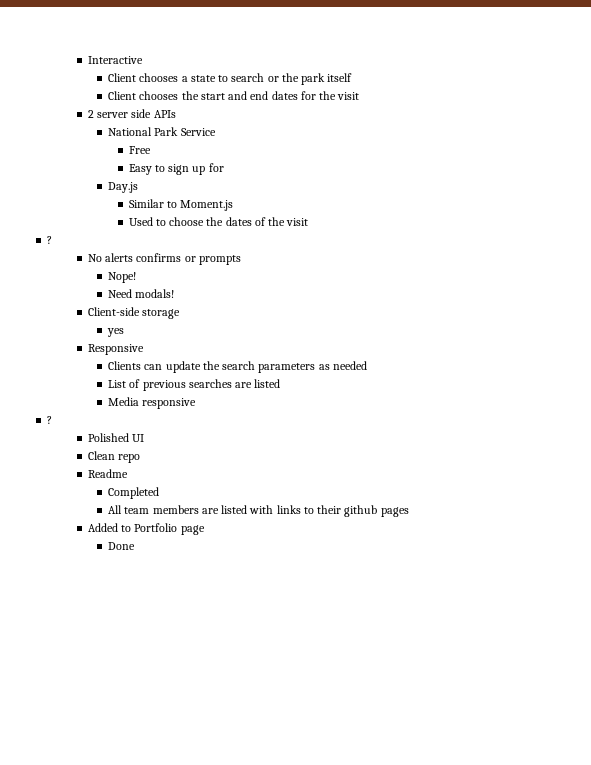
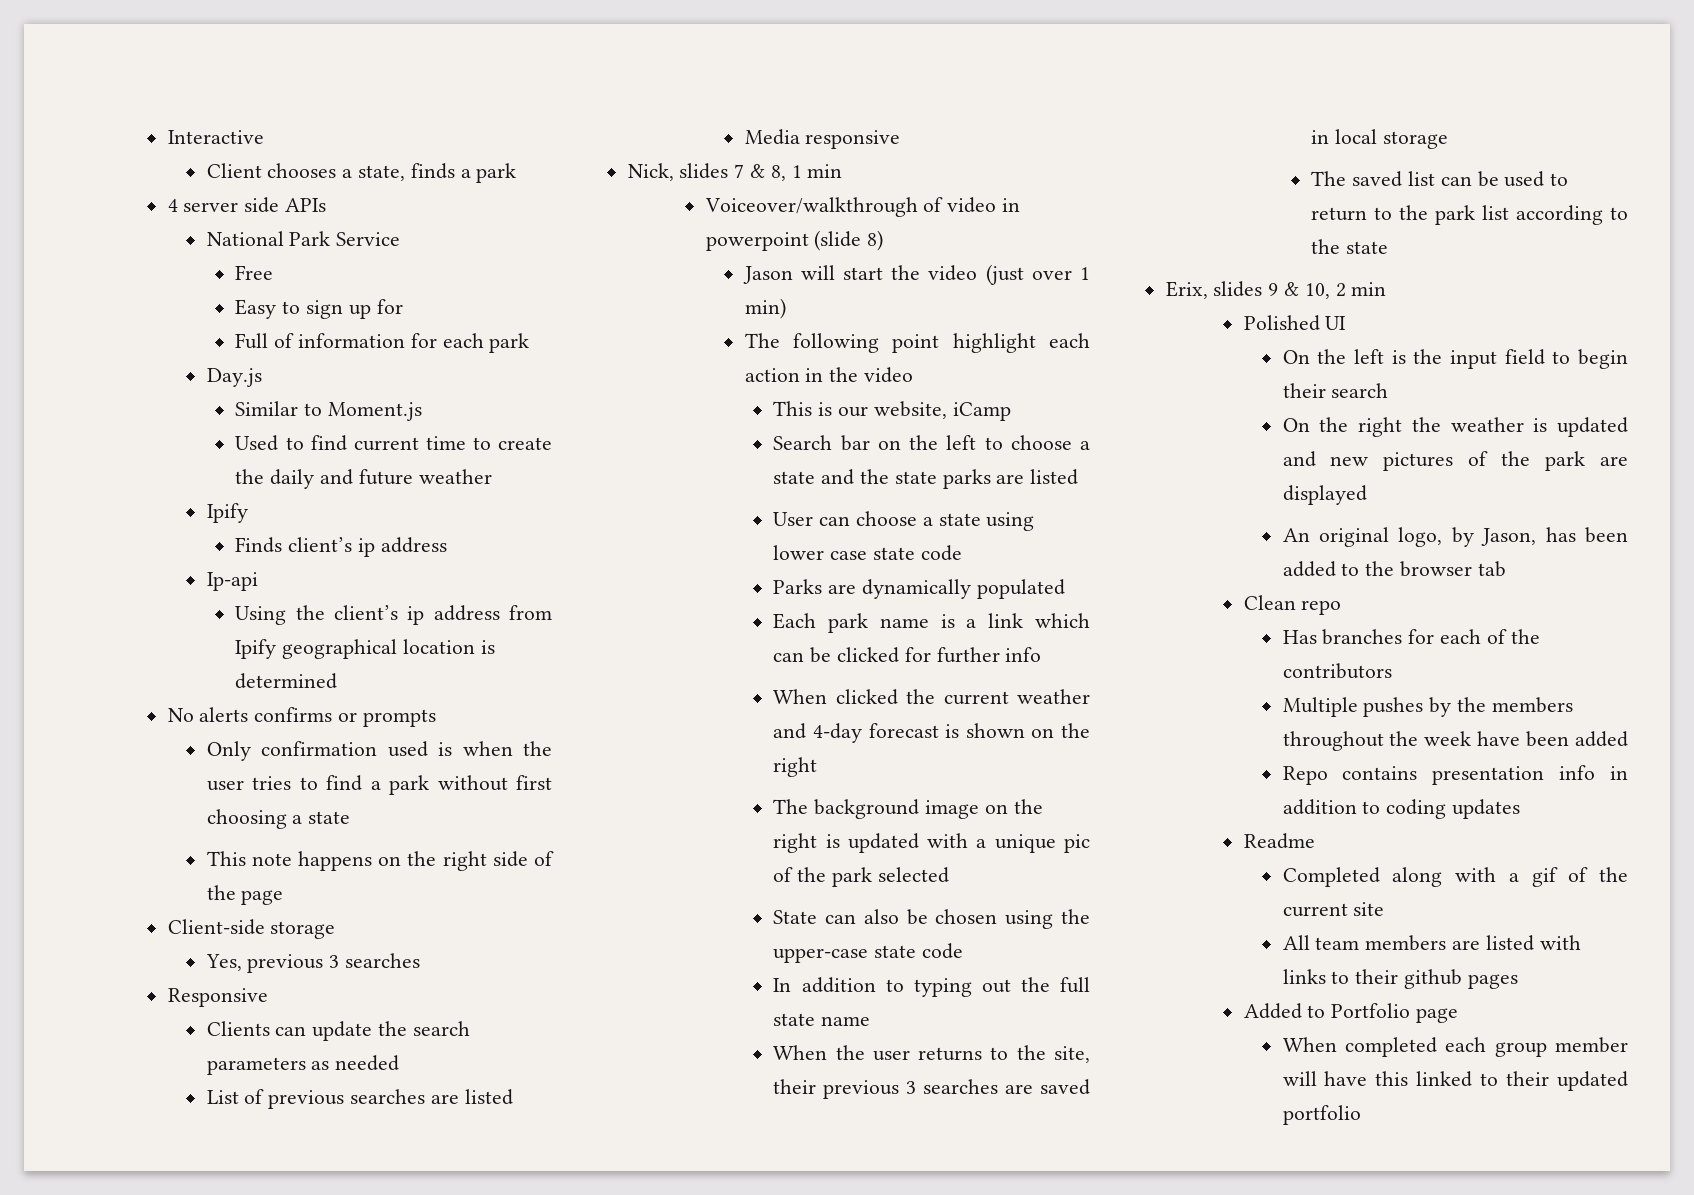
- Client chooses a state to search or the park itself
- Client chooses the start and end dates for the visit
- 2 server side APIs
+ Client chooses a state, finds a park
+ 4 server side APIs
+ Full of information for each park
- Used to choose the dates of the visit
- ?
+ Used to find current time to create the daily and future weather
+ Ipify
+ Finds client’s ip address
+ Ip-api
+ Using the client’s ip address from Ipify geographical location is determined
- Nope!
- Need modals!
+ Only confirmation used is when the user tries to find a park without first choosing a state
+ This note happens on the right side of the page
  Client-side storage
- yes
+ Yes, previous 3 searches
  Media responsive
- ?
+ Nick, slides 7 & 8, 1 min
+ Voiceover/walkthrough of video in powerpoint (slide 8)
+ Jason will start the video (just over 1 min)
+ The following point highlight each action in the video
+ This is our website, iCamp
+ Search bar on the left to choose a state and the state parks are listed
+ User can choose a state using lower case state code
+ Parks are dynamically populated
+ Each park name is a link which can be clicked for further info
+ When clicked the current weather and 4-day forecast is shown on the right
+ The background image on the right is updated with a unique pic of the park selected
+ State can also be chosen using the upper-case state code
+ In addition to typing out the full state name
+ When the user returns to the site, their previous 3 searches are saved in local storage
+ The saved list can be used to return to the park list according to the state
+ Erix, slides 9 & 10, 2 min
  Polished UI
+ On the left is the input field to begin their search
+ On the right the weather is updated and new pictures of the park are displayed
+ An original logo, by Jason, has been added to the browser tab
  Clean repo
+ Has branches for each of the contributors
+ Multiple pushes by the members throughout the week have been added
+ Repo contains presentation info in addition to coding updates
  Readme
- Completed
+ Completed along with a gif of the current site
- Done
+ When completed each group member will have this linked to their updated portfolio

